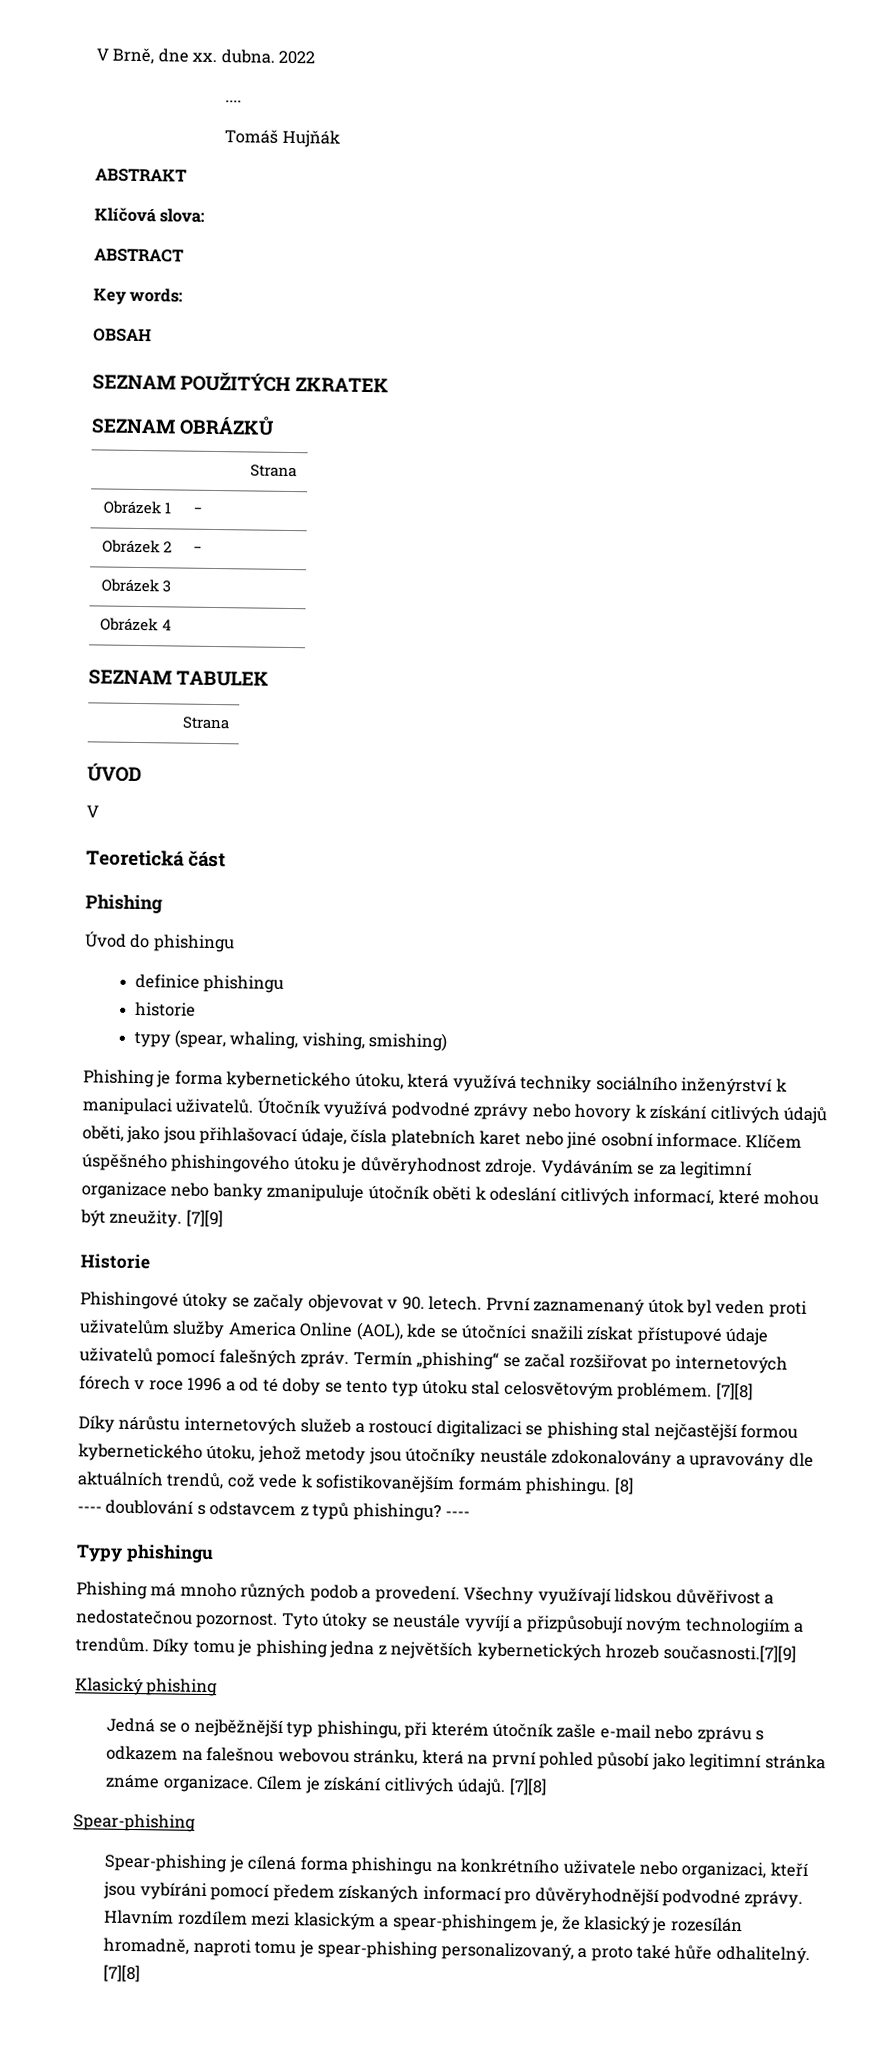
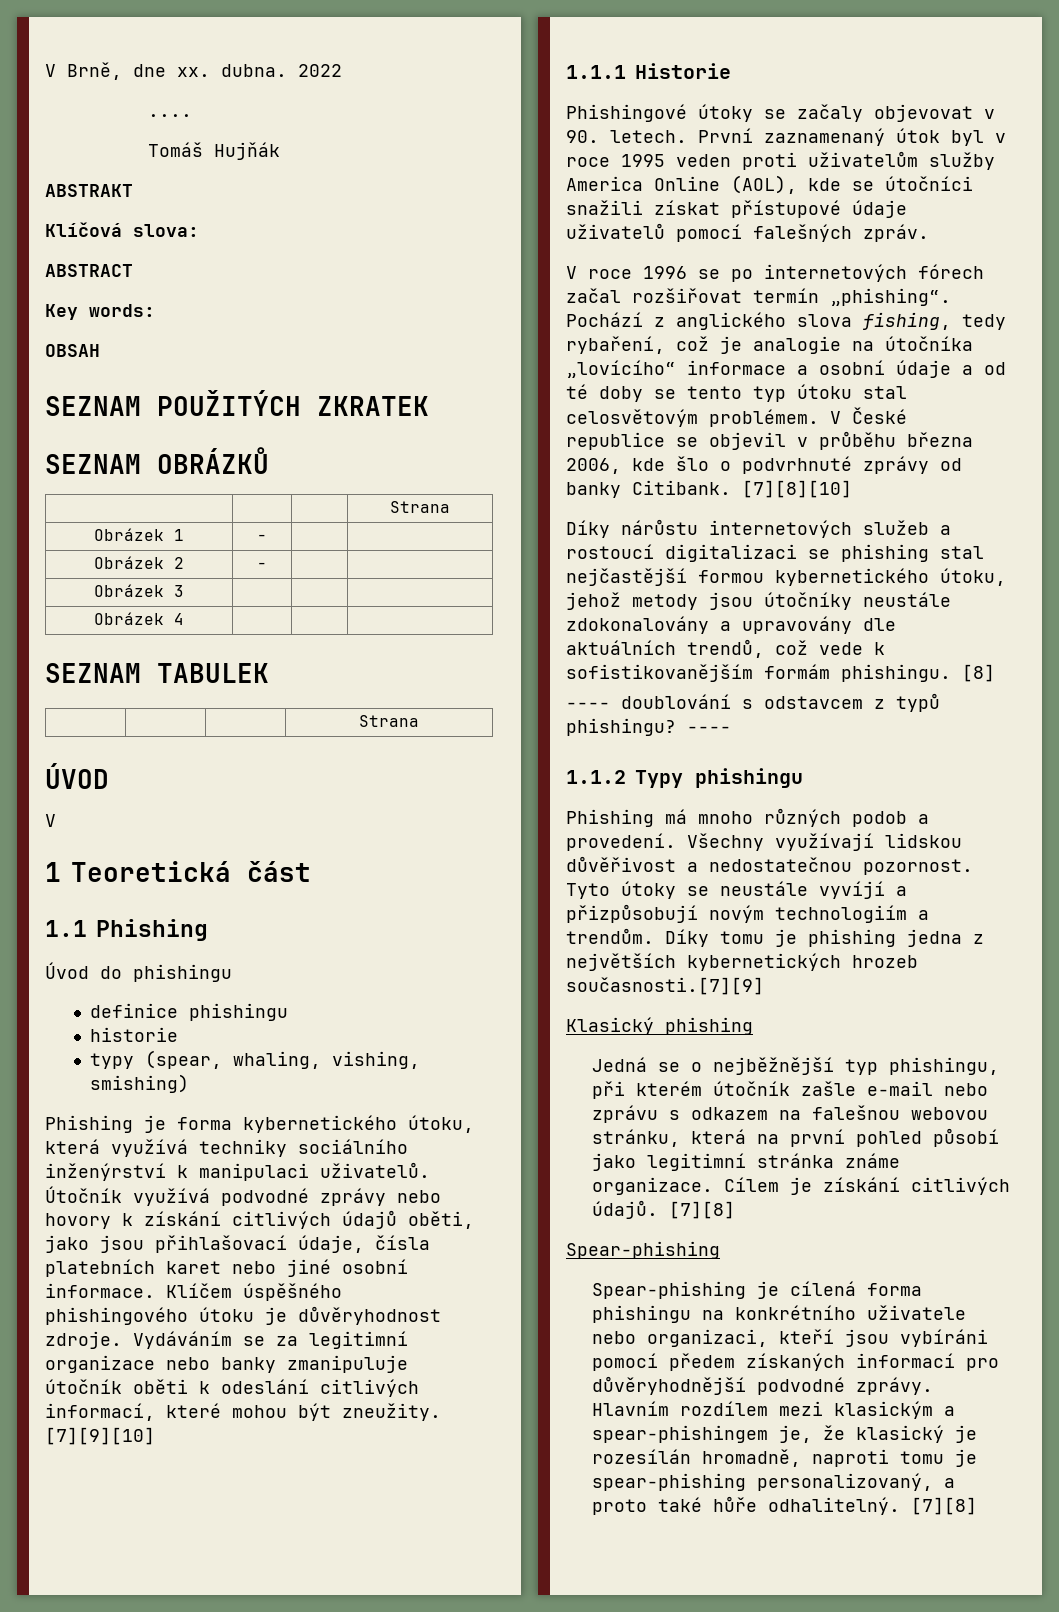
- Teoretická část
- Phishing
+ 1 Teoretická část
+ 1.1 Phishing
- [7][9]
- Historie
+ [7][9][10]
+ 1.1.1 Historie
- První zaznamenaný útok byl veden proti uživatelům služby America Online (AOL), kde se útočníci snažili získat přístupové údaje uživatelů pomocí falešných zpráv. Termín „phishing“ se začal rozšiřovat po internetových fórech v roce 1996 a od té doby se tento typ útoku stal celosvětovým problémem. [7][8]
+ První zaznamenaný útok byl v roce 1995 veden proti uživatelům služby America Online (AOL), kde se útočníci snažili získat přístupové údaje uživatelů pomocí falešných zpráv.
+ V roce 1996 se po internetových fórech začal rozšiřovat termín „phishing“. Pochází z anglického slova fishing, tedy rybaření, což je analogie na útočníka „lovícího“ informace a osobní údaje a od té doby se tento typ útoku stal celosvětovým problémem. V České republice se objevil v průběhu března 2006, kde šlo o podvrhnuté zprávy od banky Citibank. [7][8][10]
- Typy phishingu
+ 1.1.2 Typy phishingu

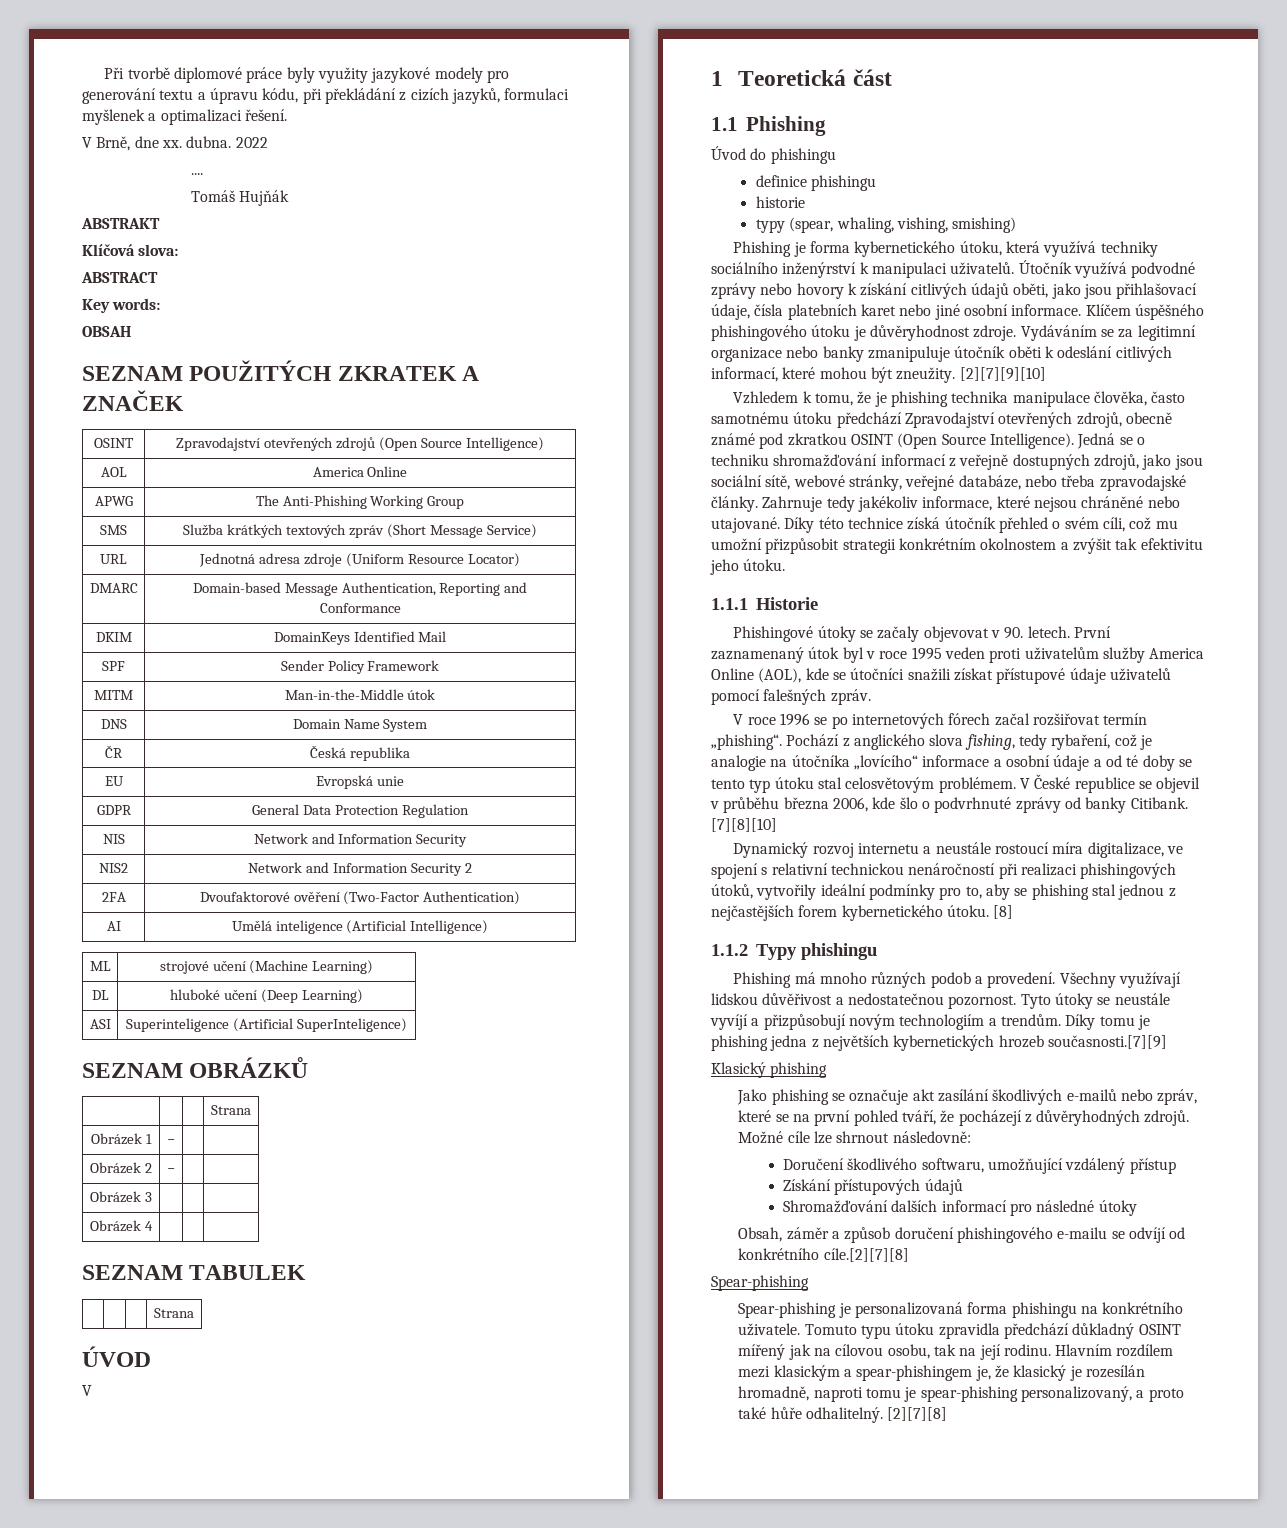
+ Při tvorbě diplomové práce byly využity jazykové modely pro generování textu a úpravu kódu, při překládání z cizích jazyků, formulaci myšlenek a optimalizaci řešení.
- SEZNAM POUŽITÝCH ZKRATEK
+ SEZNAM POUŽITÝCH ZKRATEK A ZNAČEK
+ OSINT | Zpravodajství otevřených zdrojů (Open Source Intelligence)
+ AOL | America Online
+ APWG | The Anti-Phishing Working Group
+ SMS | Služba krátkých textových zpráv (Short Message Service)
+ URL | Jednotná adresa zdroje (Uniform Resource Locator)
+ DMARC | Domain-based Message Authentication, Reporting and Conformance
+ DKIM | DomainKeys Identified Mail
+ SPF | Sender Policy Framework
+ MITM | Man-in-the-Middle útok
+ DNS | Domain Name System
+ ČR | Česká republika
+ EU | Evropská unie
+ GDPR | General Data Protection Regulation
+ NIS | Network and Information Security
+ NIS2 | Network and Information Security 2
+ 2FA | Dvoufaktorové ověření (Two-Factor Authentication)
+ AI | Umělá inteligence (Artificial Intelligence)
+ ML | strojové učení (Machine Learning)
+ DL | hluboké učení (Deep Learning)
+ ASI | Superinteligence (Artificial SuperInteligence)
- [7][9][10]
+ [2][7][9][10]
+ Vzhledem k tomu, že je phishing technika manipulace člověka, často samotnému útoku předchází Zpravodajství otevřených zdrojů, obecně známé pod zkratkou OSINT (Open Source Intelligence). Jedná se o techniku shromažďování informací z veřejně dostupných zdrojů, jako jsou sociální sítě, webové stránky, veřejné databáze, nebo třeba zpravodajské články. Zahrnuje tedy jakékoliv informace, které nejsou chráněné nebo utajované. Díky této technice získá útočník přehled o svém cíli, což mu umožní přizpůsobit strategii konkrétním okolnostem a zvýšit tak efektivitu jeho útoku.
- Díky nárůstu internetových služeb a rostoucí digitalizaci se phishing stal nejčastější formou kybernetického útoku, jehož metody jsou útočníky neustále zdokonalovány a upravovány dle aktuálních trendů, což vede k sofistikovanějším formám phishingu. [8]
- ---- doublování s odstavcem z typů phishingu? ----
+ Dynamický rozvoj internetu a neustále rostoucí míra digitalizace, ve spojení s relativní technickou nenáročností při realizaci phishingových útoků, vytvořily ideální podmínky pro to, aby se phishing stal jednou z nejčastějších forem kybernetického útoku. [8]
- Jedná se o nejběžnější typ phishingu, při kterém útočník zašle e-mail nebo zprávu s odkazem na falešnou webovou stránku, která na první pohled působí jako legitimní stránka známe organizace. Cílem je získání citlivých údajů. [7][8]
+ Jako phishing se označuje akt zasílání škodlivých e-mailů nebo zpráv, které se na první pohled tváří, že pocházejí z důvěryhodných zdrojů. Možné cíle lze shrnout následovně:
+ Doručení škodlivého softwaru, umožňující vzdálený přístup
+ Získání přístupových údajů
+ Shromažďování dalších informací pro následné útoky
+ Obsah, záměr a způsob doručení phishingového e-mailu se odvíjí od konkrétního cíle.[2][7][8]
- Spear-phishing je cílená forma phishingu na konkrétního uživatele nebo organizaci, kteří jsou vybíráni pomocí předem získaných informací pro důvěryhodnější podvodné zprávy.
+ Spear-phishing je personalizovaná forma phishingu na konkrétního uživatele. Tomuto typu útoku zpravidla předchází důkladný OSINT mířený jak na cílovou osobu, tak na její rodinu.
- Hlavním rozdílem mezi klasickým a spear-phishingem je, že klasický je rozesílán hromadně, naproti tomu je spear-phishing personalizovaný, a proto také hůře odhalitelný. [7][8]
+ Hlavním rozdílem mezi klasickým a spear-phishingem je, že klasický je rozesílán hromadně, naproti tomu je spear-phishing personalizovaný, a proto také hůře odhalitelný. [2][7][8]

